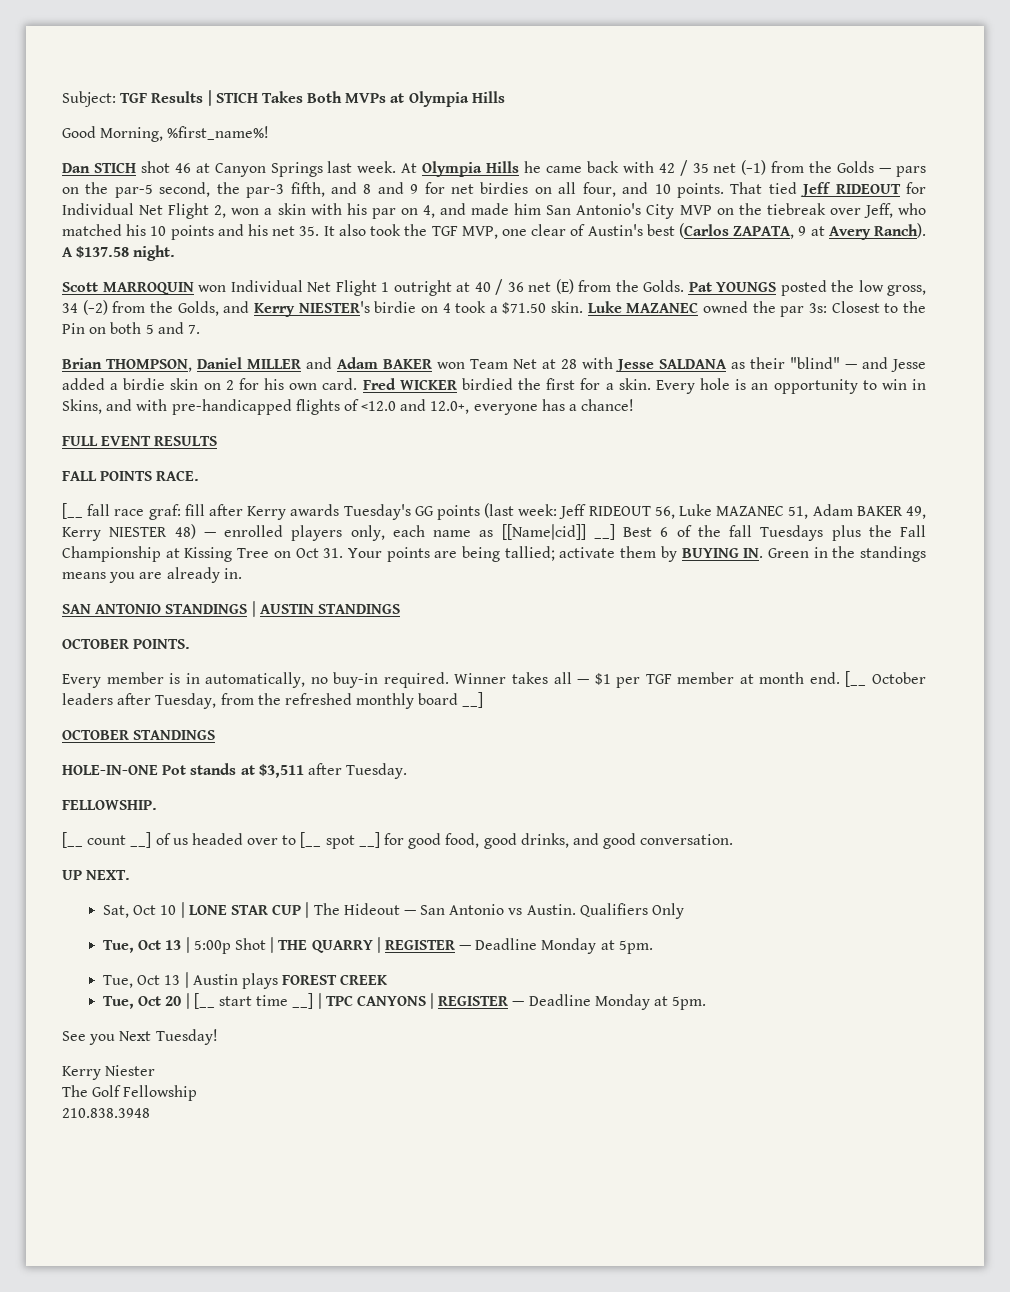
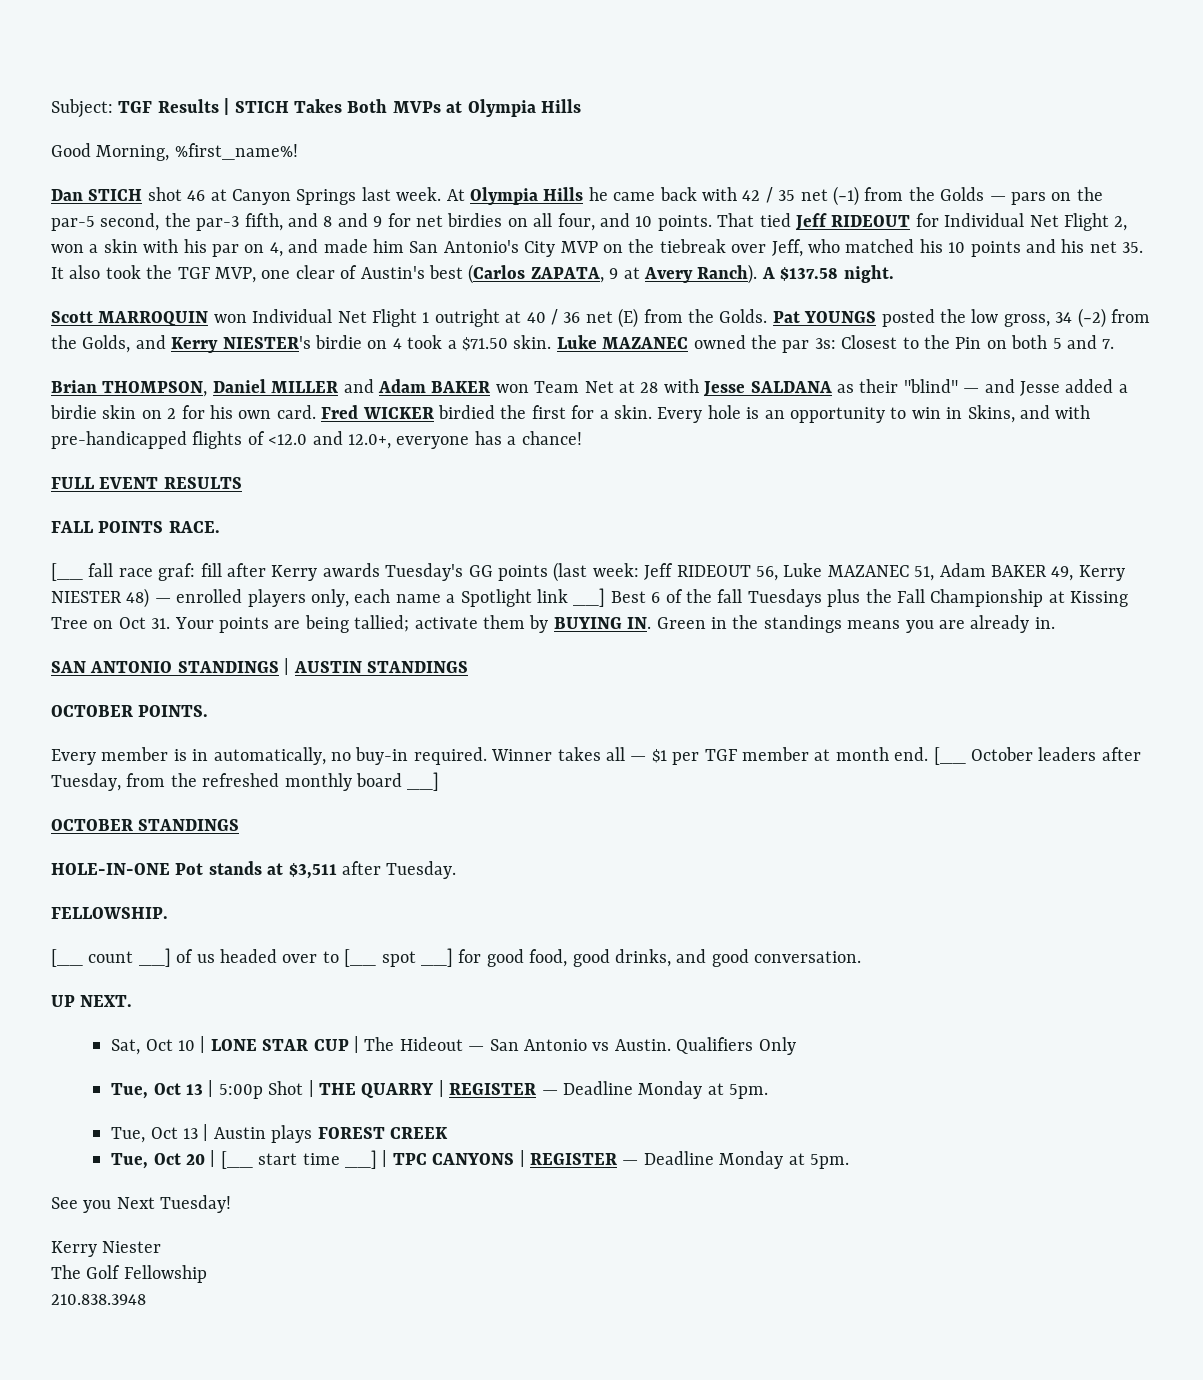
- Jeff RIDEOUT 56, Luke MAZANEC 51, Adam BAKER 49, Kerry NIESTER 48) — enrolled players only, each name as [[Name|cid]] __] Best 6 of the fall Tuesdays plus the Fall Championship at Kissing Tree on Oct 31. Your points are being tallied;
+ Jeff RIDEOUT 56, Luke MAZANEC 51, Adam BAKER 49, Kerry NIESTER 48) — enrolled players only, each name a Spotlight link __] Best 6 of the fall Tuesdays plus the Fall Championship at Kissing Tree on Oct 31. Your points are being tallied;

